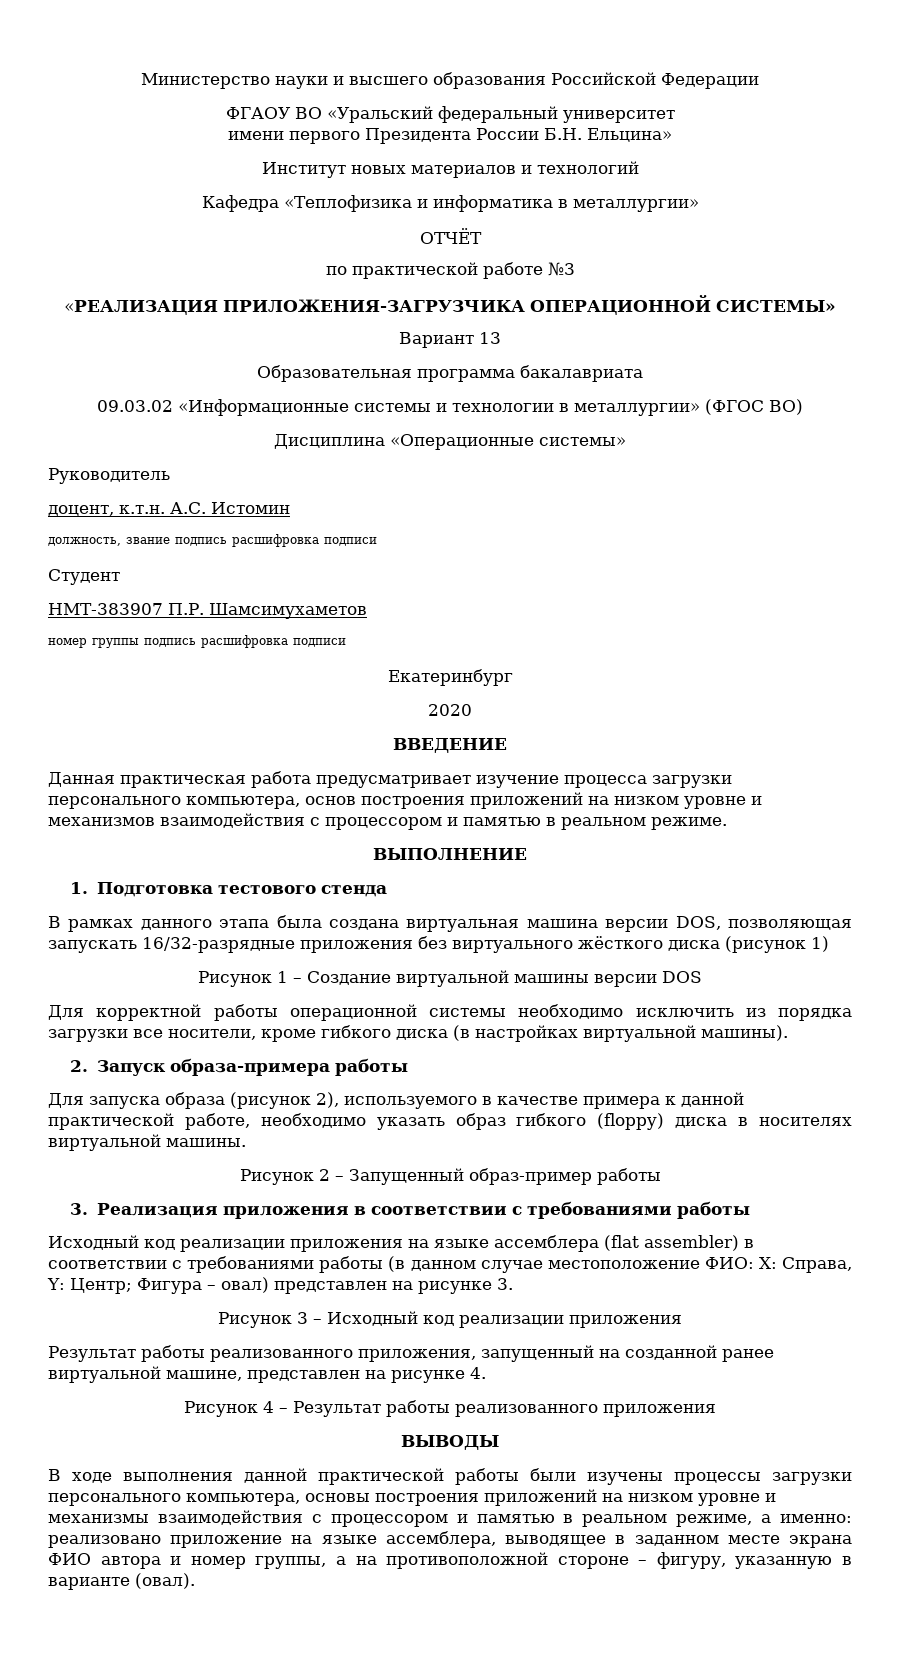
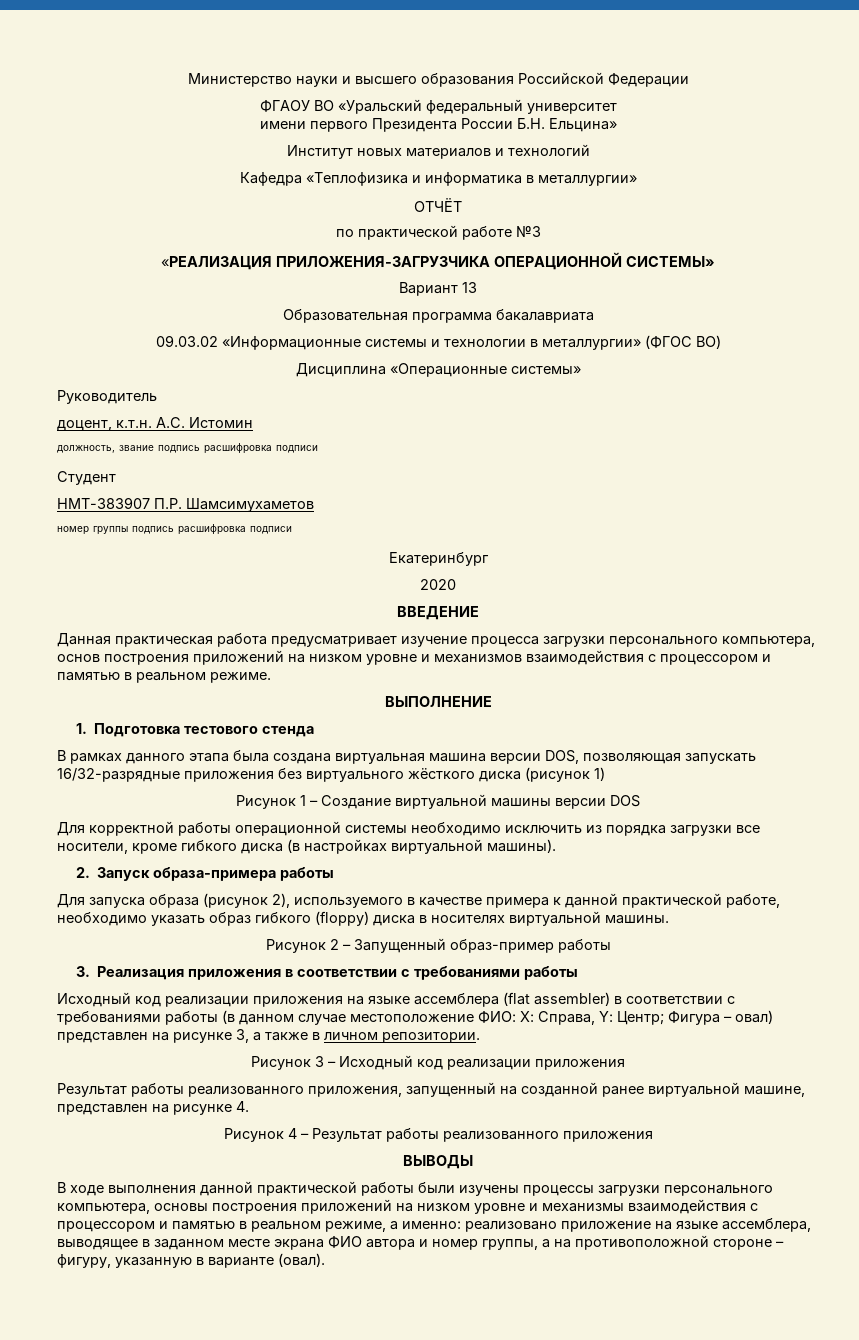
- Исходный код реализации приложения на языке ассемблера (flat assembler) в соответствии с требованиями работы (в данном случае местоположение ФИО: X: Справа, Y: Центр; Фигура – овал) представлен на рисунке 3.
+ Исходный код реализации приложения на языке ассемблера (flat assembler) в соответствии с требованиями работы (в данном случае местоположение ФИО: X: Справа, Y: Центр; Фигура – овал) представлен на рисунке 3, а также в личном репозитории.

